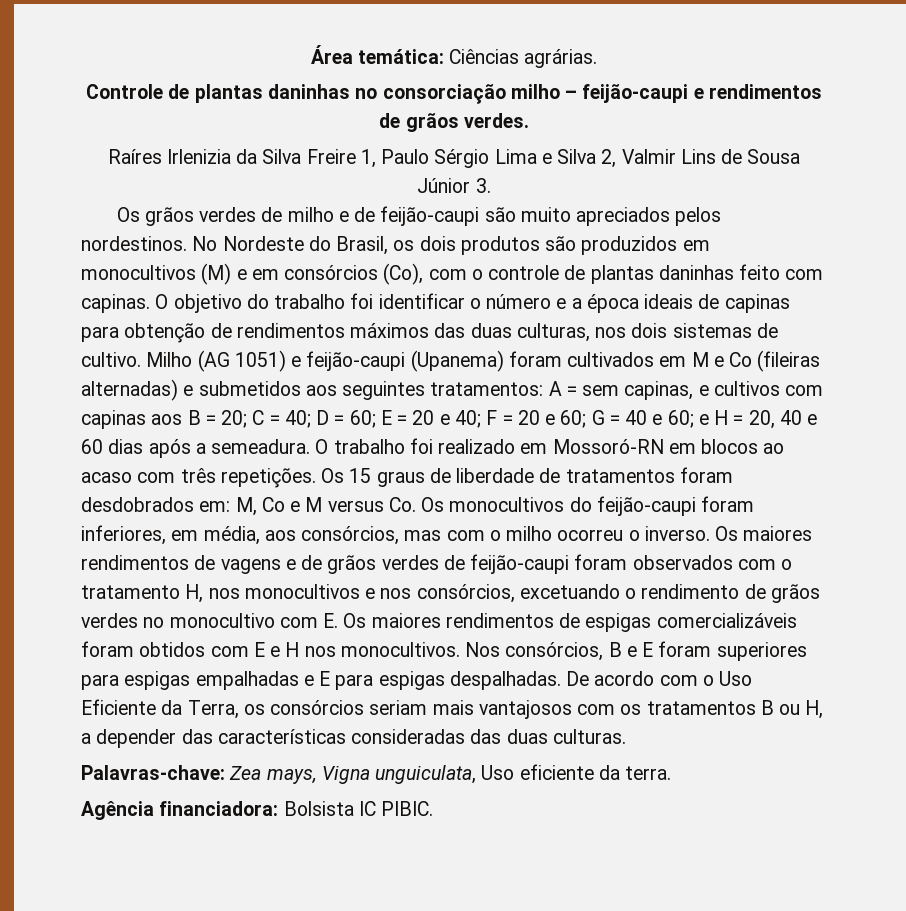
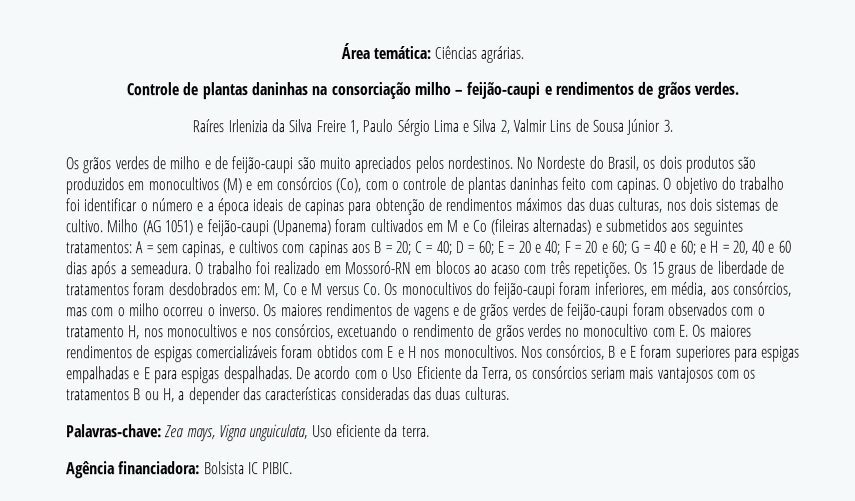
- Controle de plantas daninhas no consorciação milho – feijão-caupi e rendimentos de grãos verdes.
+ Controle de plantas daninhas na consorciação milho – feijão-caupi e rendimentos de grãos verdes.

